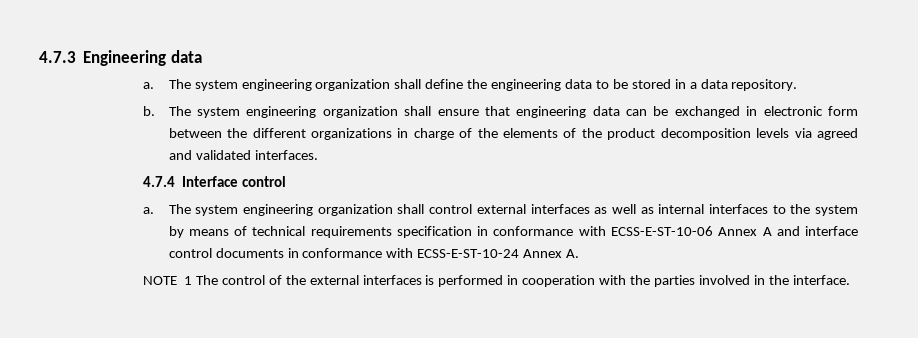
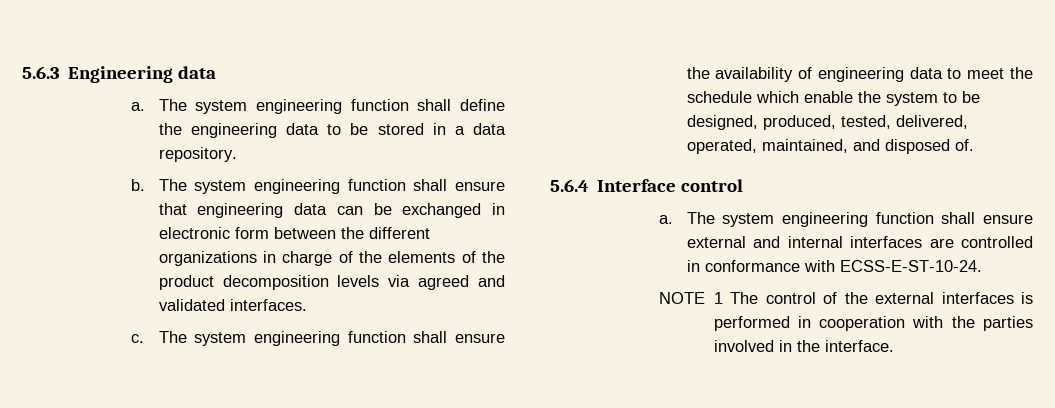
- 4.7.3 Engineering data
+ 5.6.3 Engineering data
- The system engineering organization shall define the engineering data to be stored in a data repository.
+ The system engineering function shall define the engineering data to be stored in a data repository.
- The system engineering organization shall ensure that engineering data can be exchanged in electronic form between the different organizations in charge of the elements of the product decomposition levels via agreed and validated interfaces.
+ The system engineering function shall ensure that engineering data can be exchanged in electronic form between the different organizations in charge of the elements of the product decomposition levels via agreed and validated interfaces.
- 4.7.4 Interface control
+ c. The system engineering function shall ensure the availability of engineering data to meet the schedule which enable the system to be designed, produced, tested, delivered, operated, maintained, and disposed of.
+ 5.6.4 Interface control
- The system engineering organization shall control external interfaces as well as internal interfaces to the system by means of technical requirements specification in conformance with ECSS-E-ST-10-06 Annex A and interface control documents in conformance with ECSS-E-ST-10-24 Annex A.
+ The system engineering function shall ensure external and internal interfaces are controlled in conformance with ECSS-E-ST-10-24.

